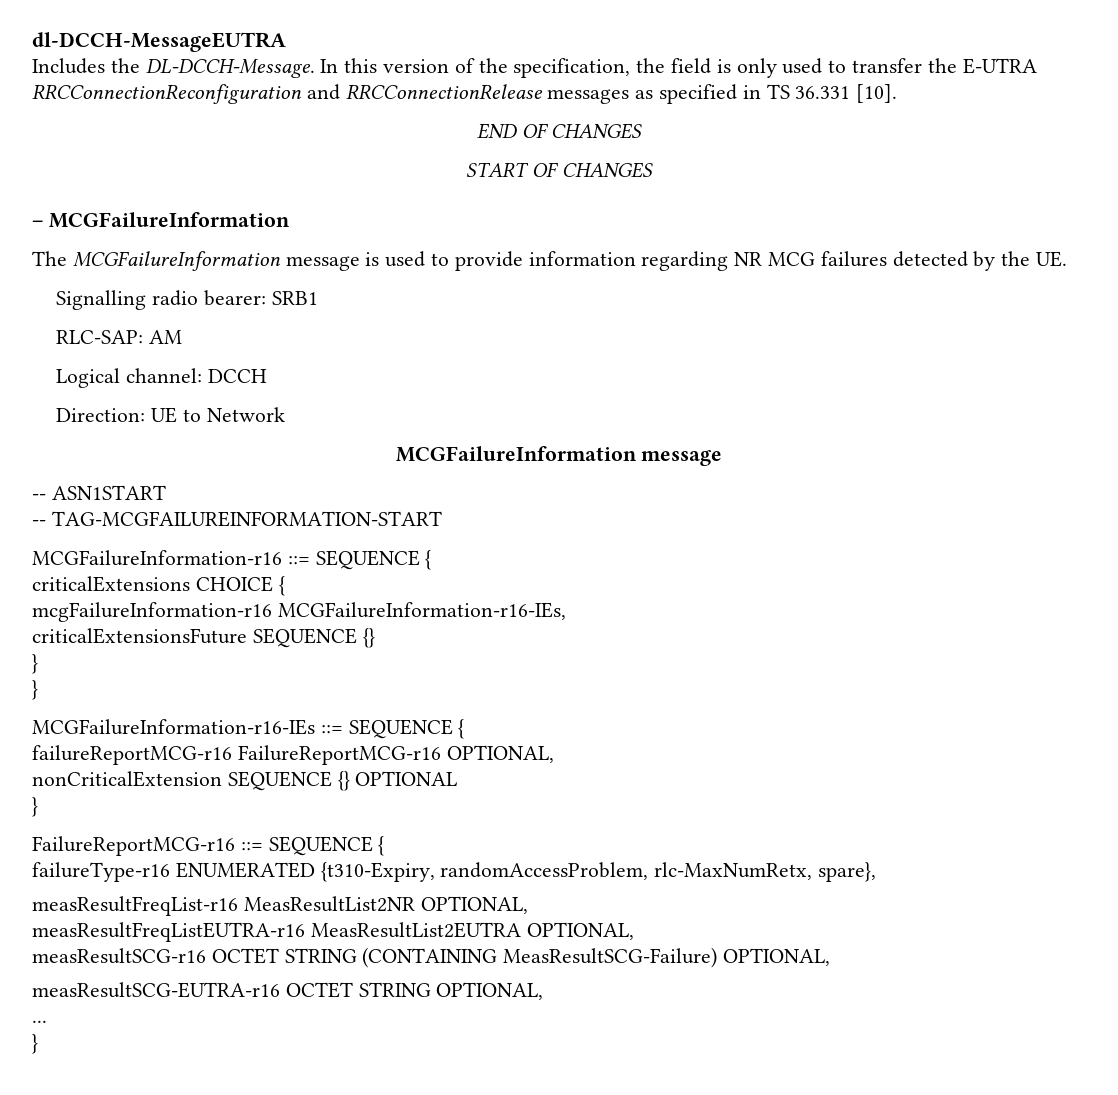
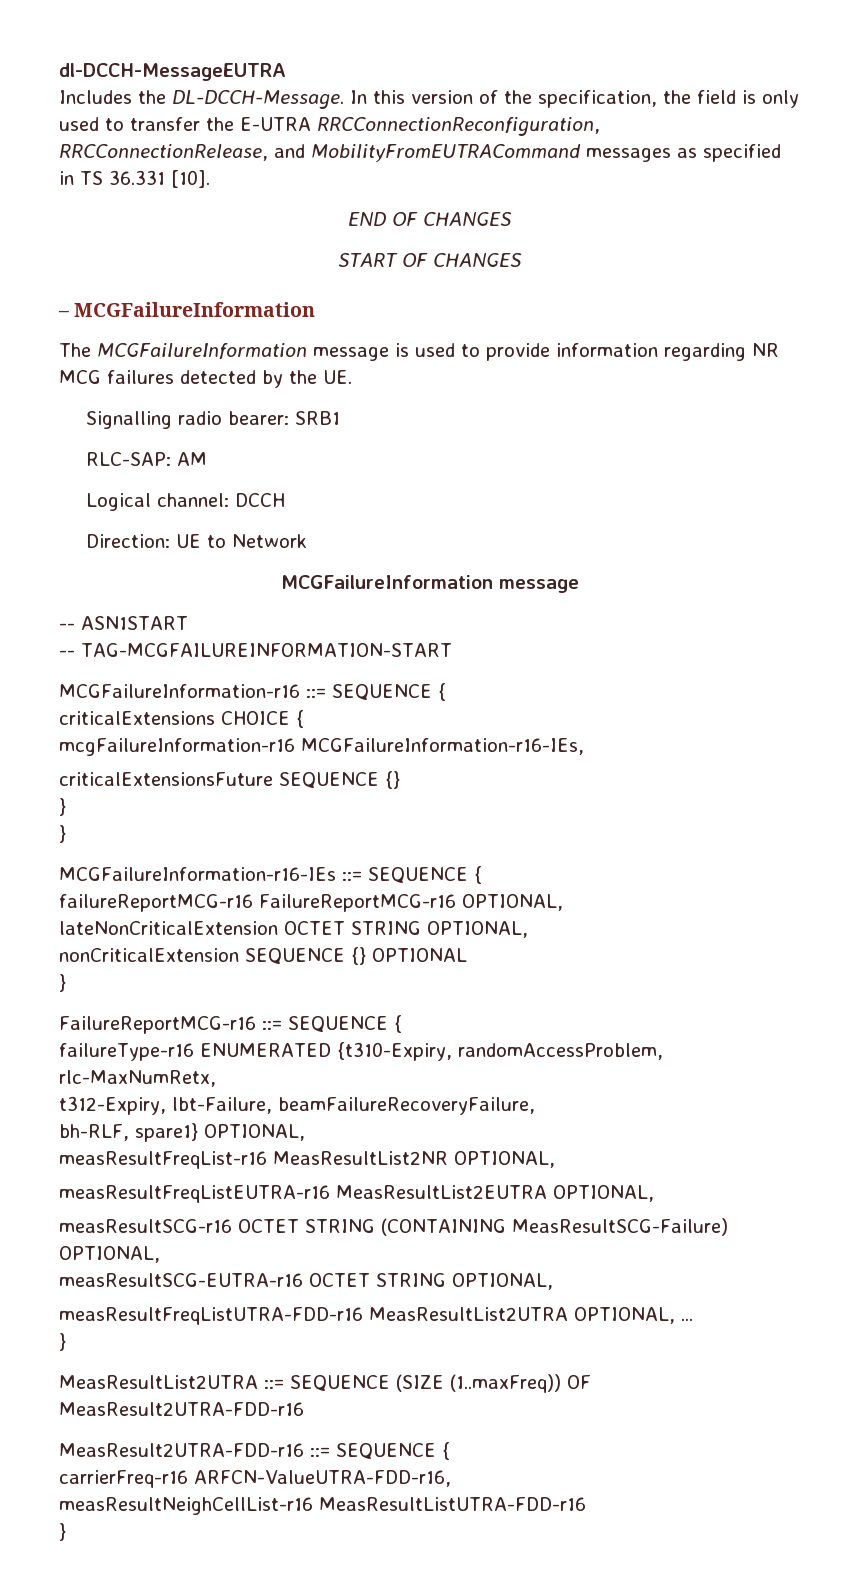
- In this version of the specification, the field is only used to transfer the E-UTRA RRCConnectionReconfiguration and RRCConnectionRelease messages as specified in TS 36.331 [10].
+ In this version of the specification, the field is only used to transfer the E-UTRA RRCConnectionReconfiguration, RRCConnectionRelease, and MobilityFromEUTRACommand messages as specified in TS 36.331 [10].
+ lateNonCriticalExtension OCTET STRING OPTIONAL,
- failureType-r16 ENUMERATED {t310-Expiry, randomAccessProblem, rlc-MaxNumRetx, spare},
+ failureType-r16 ENUMERATED {t310-Expiry, randomAccessProblem, rlc-MaxNumRetx,
+ t312-Expiry, lbt-Failure, beamFailureRecoveryFailure,
+ bh-RLF, spare1} OPTIONAL,
- ...
+ measResultFreqListUTRA-FDD-r16 MeasResultList2UTRA OPTIONAL, ...
+ MeasResultList2UTRA ::= SEQUENCE (SIZE (1..maxFreq)) OF MeasResult2UTRA-FDD-r16
+ MeasResult2UTRA-FDD-r16 ::= SEQUENCE {
+ carrierFreq-r16 ARFCN-ValueUTRA-FDD-r16,
+ measResultNeighCellList-r16 MeasResultListUTRA-FDD-r16
+ }

